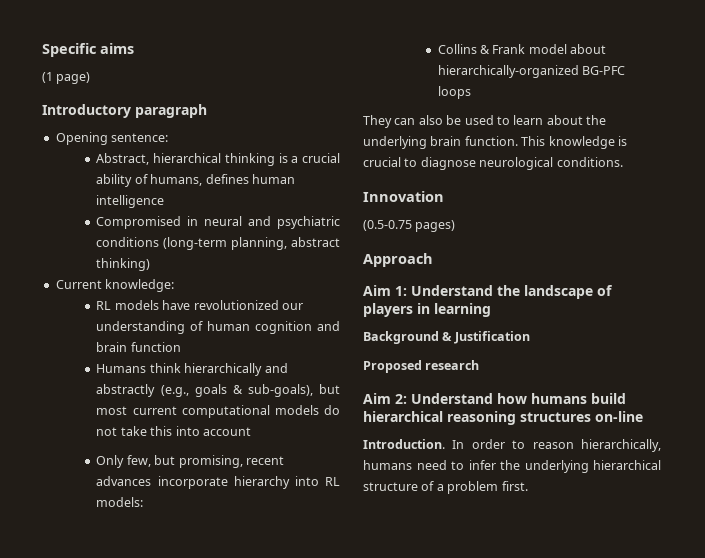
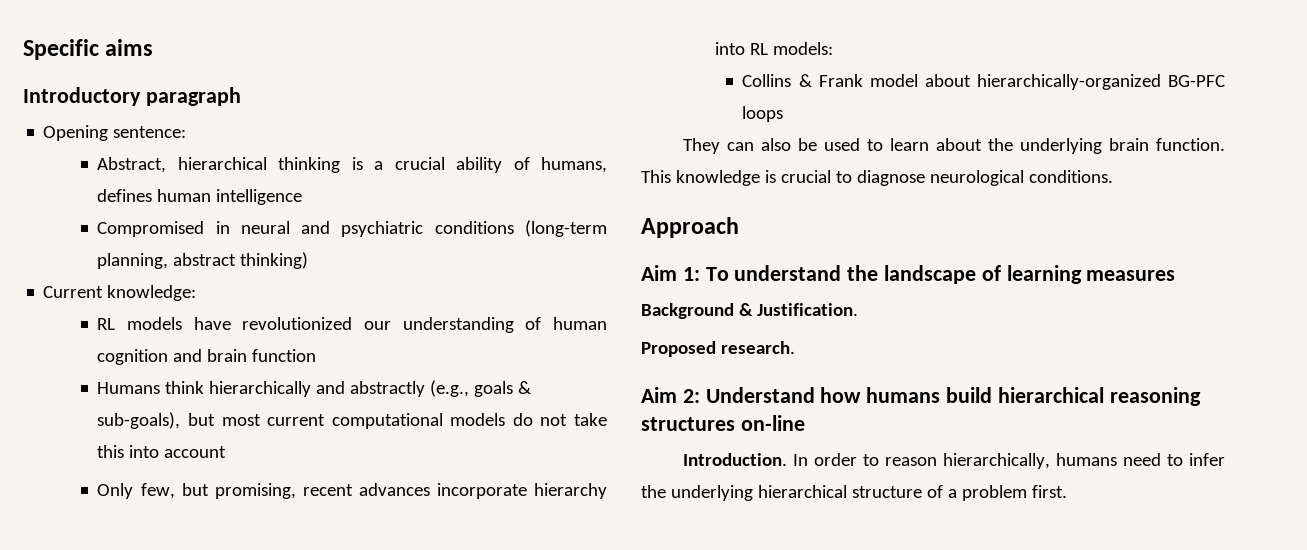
- (1 page)
- Innovation
- (0.5-0.75 pages)
- Aim 1: Understand the landscape of players in learning
+ Aim 1: To understand the landscape of learning measures
- Background & Justification
+ Background & Justification.
- Proposed research
+ Proposed research.

